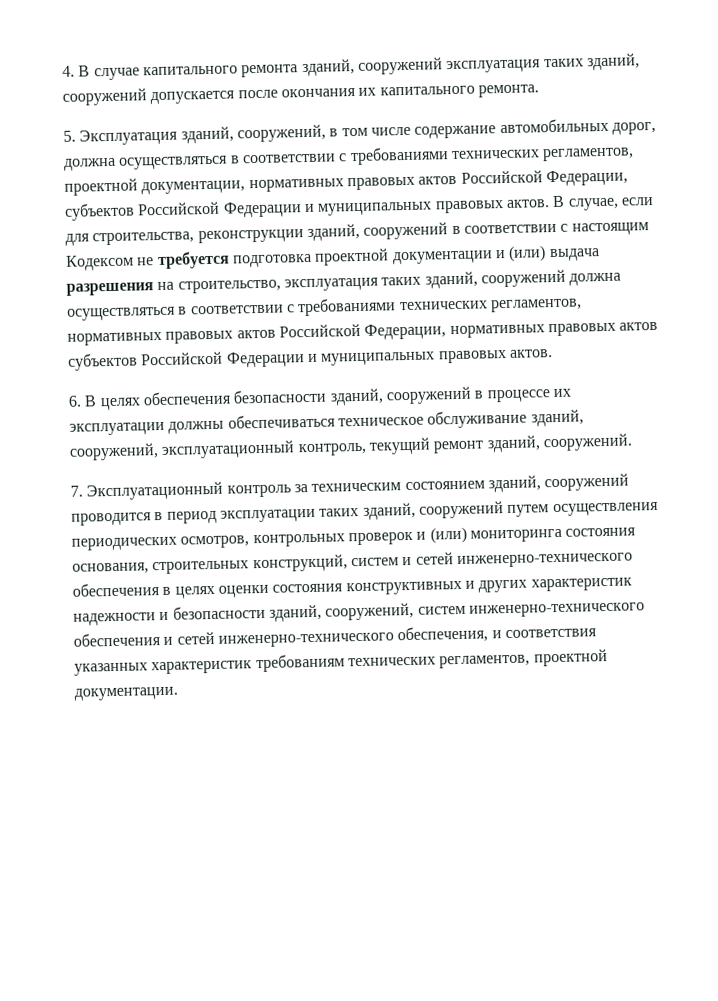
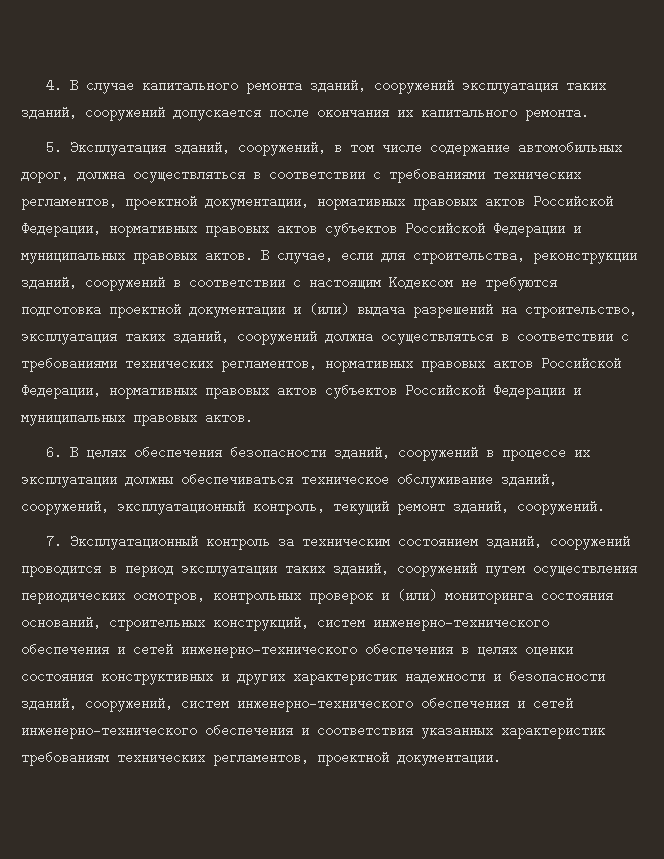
- 5. Эксплуатация зданий, сооружений, в том числе содержание автомобильных дорог, должна осуществляться в соответствии с требованиями технических регламентов, проектной документации, нормативных правовых актов Российской Федерации, субъектов Российской Федерации и муниципальных правовых актов.
+ 5. Эксплуатация зданий, сооружений, в том числе содержание автомобильных дорог, должна осуществляться в соответствии с требованиями технических регламентов, проектной документации, нормативных правовых актов Российской Федерации, нормативных правовых актов субъектов Российской Федерации и муниципальных правовых актов.
- В случае, если для строительства, реконструкции зданий, сооружений в соответствии с настоящим Кодексом не требуется подготовка проектной документации и (или) выдача разрешения на строительство, эксплуатация таких зданий, сооружений должна осуществляться в соответствии с требованиями технических регламентов, нормативных правовых актов Российской Федерации, нормативных правовых актов субъектов Российской Федерации и муниципальных правовых актов.
+ В случае, если для строительства, реконструкции зданий, сооружений в соответствии с настоящим Кодексом не требуются подготовка проектной документации и (или) выдача разрешений на строительство, эксплуатация таких зданий, сооружений должна осуществляться в соответствии с требованиями технических регламентов, нормативных правовых актов Российской Федерации, нормативных правовых актов субъектов Российской Федерации и муниципальных правовых актов.
- 7. Эксплуатационный контроль за техническим состоянием зданий, сооружений проводится в период эксплуатации таких зданий, сооружений путем осуществления периодических осмотров, контрольных проверок и (или) мониторинга состояния основания, строительных конструкций, систем и сетей инженерно-технического обеспечения в целях оценки состояния конструктивных и других характеристик надежности и безопасности зданий, сооружений, систем инженерно-технического обеспечения и сетей инженерно-технического обеспечения, и соответствия указанных характеристик требованиям технических регламентов, проектной документации.
+ 7. Эксплуатационный контроль за техническим состоянием зданий, сооружений проводится в период эксплуатации таких зданий, сооружений путем осуществления периодических осмотров, контрольных проверок и (или) мониторинга состояния оснований, строительных конструкций, систем инженерно-технического обеспечения и сетей инженерно-технического обеспечения в целях оценки состояния конструктивных и других характеристик надежности и безопасности зданий, сооружений, систем инженерно-технического обеспечения и сетей инженерно-технического обеспечения и соответствия указанных характеристик требованиям технических регламентов, проектной документации.

